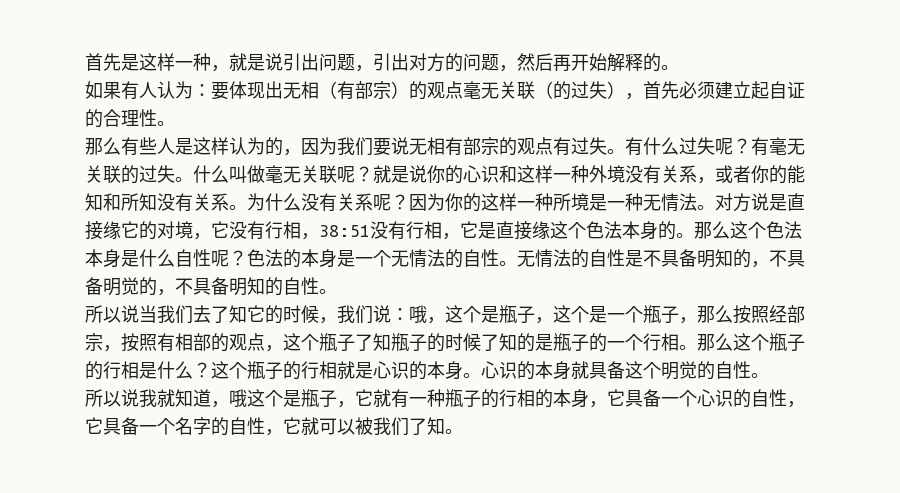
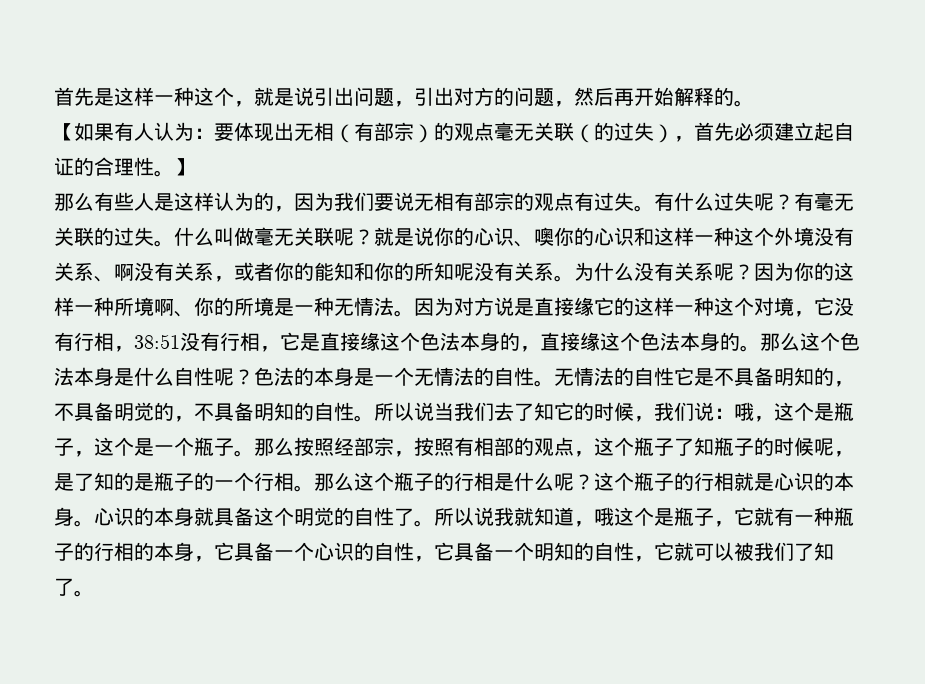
- 首先是这样一种，就是说引出问题，引出对方的问题，然后再开始解释的。
+ 首先是这样一种这个，就是说引出问题，引出对方的问题，然后再开始解释的。
- 如果有人认为：要体现出无相（有部宗）的观点毫无关联（的过失），首先必须建立起自证的合理性。
+ 【如果有人认为：要体现出无相（有部宗）的观点毫无关联（的过失），首先必须建立起自证的合理性。】
- 就是说你的心识和这样一种外境没有关系，或者你的能知和所知没有关系。
+ 就是说你的心识、噢你的心识和这样一种这个外境没有关系、啊没有关系，或者你的能知和你的所知呢没有关系。
- 因为你的这样一种所境是一种无情法。
+ 因为你的这样一种所境啊、你的所境是一种无情法。
- 对方说是直接缘它的对境，它没有行相，38:51没有行相，它是直接缘这个色法本身的。
+ 因为对方说是直接缘它的这样一种这个对境，它没有行相，38:51没有行相，它是直接缘这个色法本身的，直接缘这个色法本身的。
- 无情法的自性是不具备明知的，不具备明觉的，不具备明知的自性。
- 所以说当我们去了知它的时候，我们说：哦，这个是瓶子，这个是一个瓶子，那么按照经部宗，按照有相部的观点，这个瓶子了知瓶子的时候了知的是瓶子的一个行相。
+ 无情法的自性它是不具备明知的，不具备明觉的，不具备明知的自性。所以说当我们去了知它的时候，我们说：哦，这个是瓶子，这个是一个瓶子。那么按照经部宗，按照有相部的观点，这个瓶子了知瓶子的时候呢，是了知的是瓶子的一个行相。
- 那么这个瓶子的行相是什么？
+ 那么这个瓶子的行相是什么呢？
- 心识的本身就具备这个明觉的自性。
- 所以说我就知道，哦这个是瓶子，它就有一种瓶子的行相的本身，它具备一个心识的自性，它具备一个名字的自性，它就可以被我们了知。
+ 心识的本身就具备这个明觉的自性了。所以说我就知道，哦这个是瓶子，它就有一种瓶子的行相的本身，它具备一个心识的自性，它具备一个明知的自性，它就可以被我们了知了。

